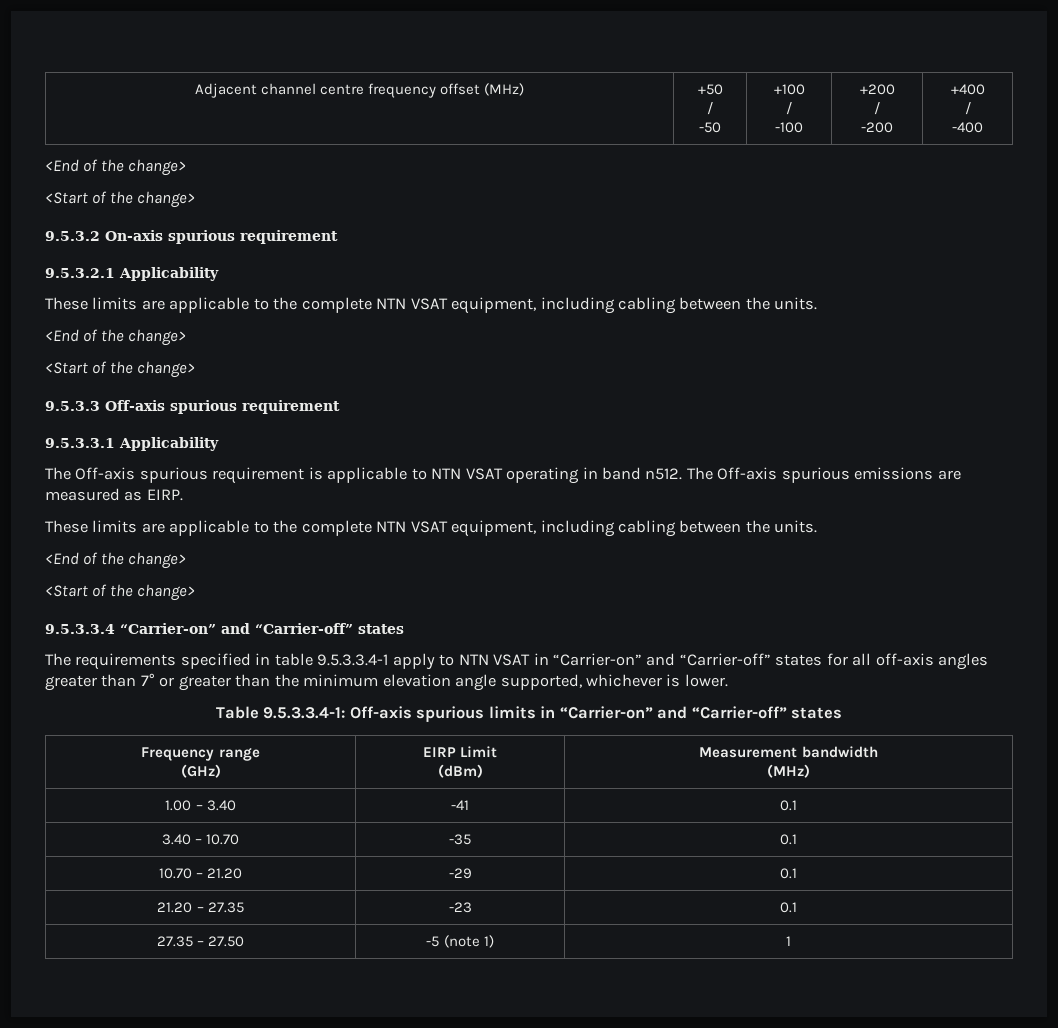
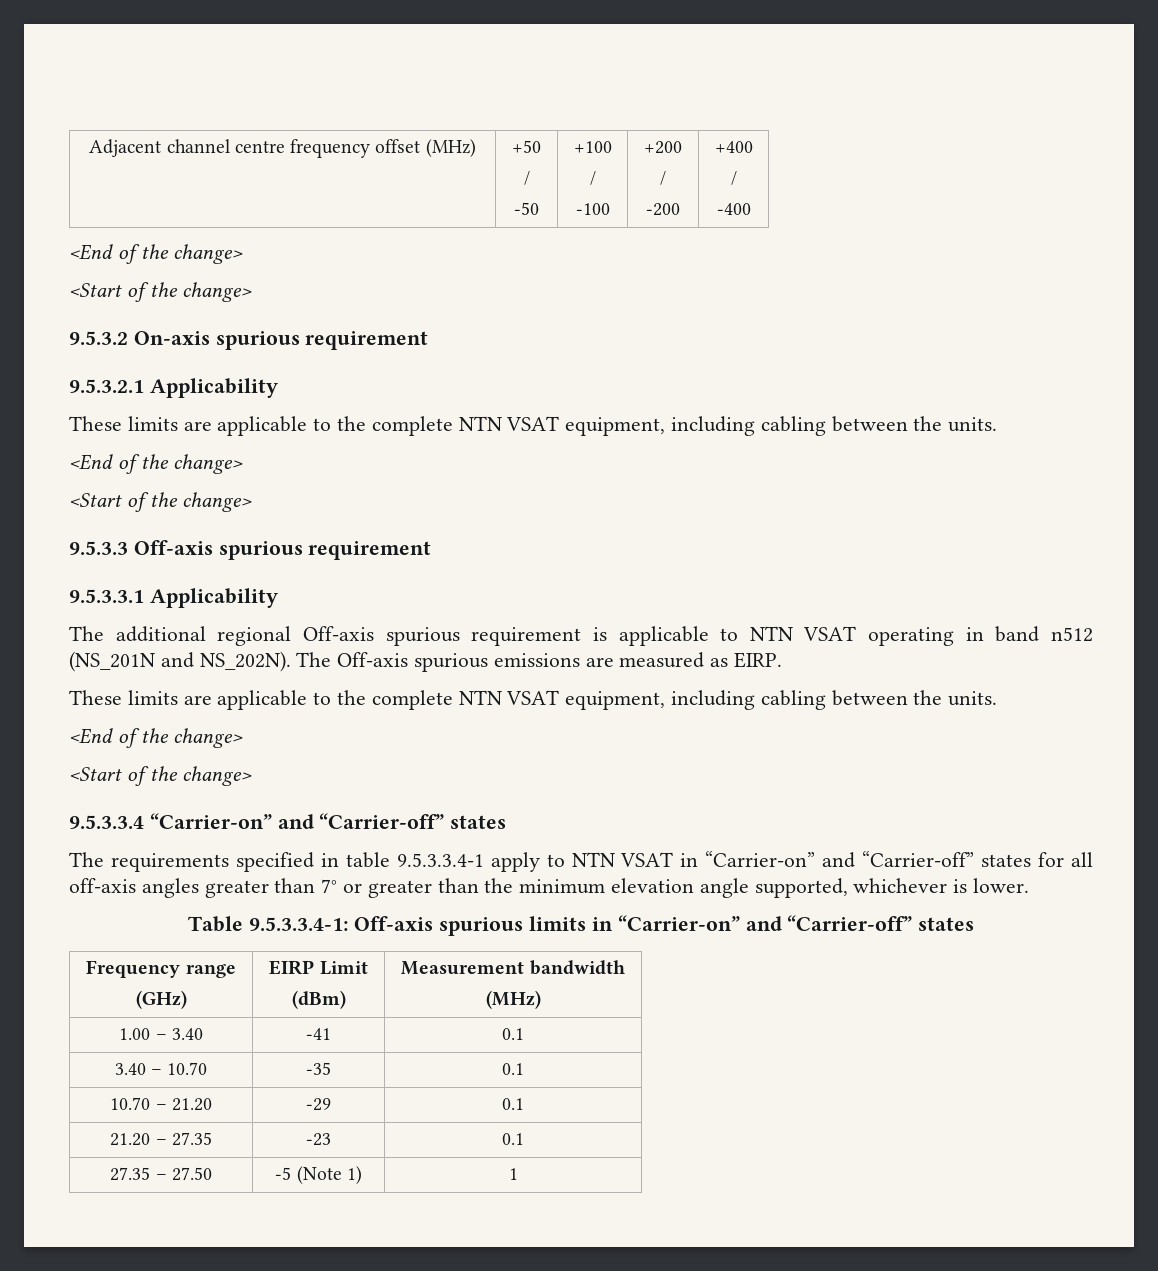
- The Off-axis spurious requirement is applicable to NTN VSAT operating in band n512.
+ The additional regional Off-axis spurious requirement is applicable to NTN VSAT operating in band n512 (NS_201N and NS_202N).
- 27.35 – 27.50 | -5 (note 1) | 1
+ 27.35 – 27.50 | -5 (Note 1) | 1

